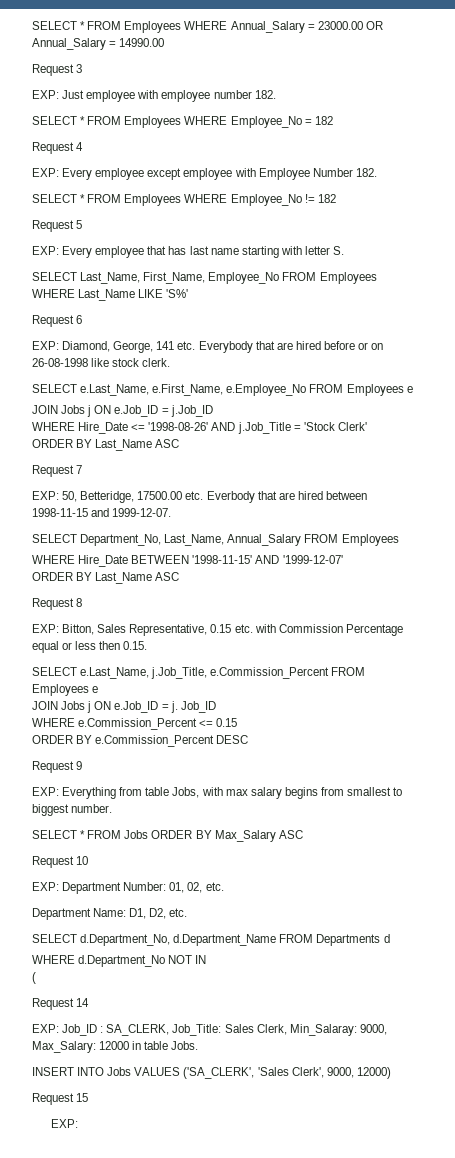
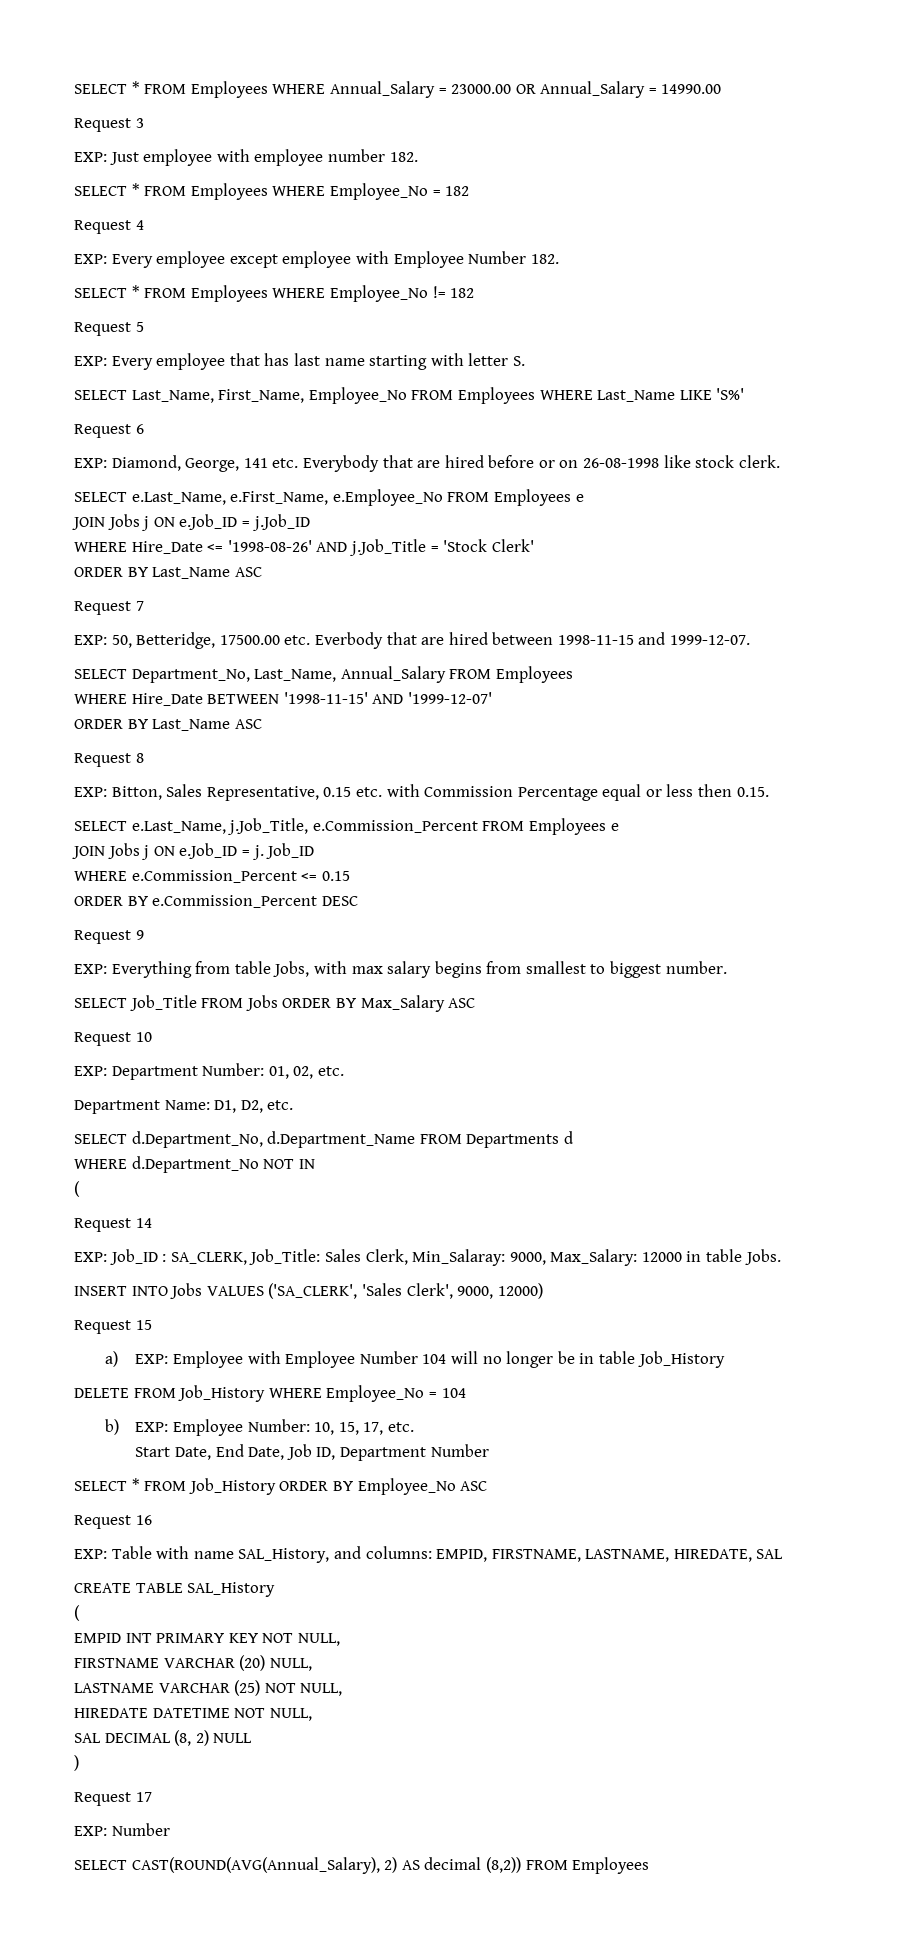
- SELECT * FROM Jobs ORDER BY Max_Salary ASC
+ SELECT Job_Title FROM Jobs ORDER BY Max_Salary ASC
  Request 15
- EXP:
+ a) EXP: Employee with Employee Number 104 will no longer be in table Job_History
+ DELETE FROM Job_History WHERE Employee_No = 104
+ b) EXP: Employee Number: 10, 15, 17, etc.
+ Start Date, End Date, Job ID, Department Number
+ SELECT * FROM Job_History ORDER BY Employee_No ASC
+ Request 16
+ EXP: Table with name SAL_History, and columns: EMPID, FIRSTNAME, LASTNAME, HIREDATE, SAL
+ CREATE TABLE SAL_History
+ (
+ EMPID INT PRIMARY KEY NOT NULL,
+ FIRSTNAME VARCHAR (20) NULL,
+ LASTNAME VARCHAR (25) NOT NULL,
+ HIREDATE DATETIME NOT NULL,
+ SAL DECIMAL (8, 2) NULL
+ )
+ Request 17
+ EXP: Number
+ SELECT CAST(ROUND(AVG(Annual_Salary), 2) AS decimal (8,2)) FROM Employees

